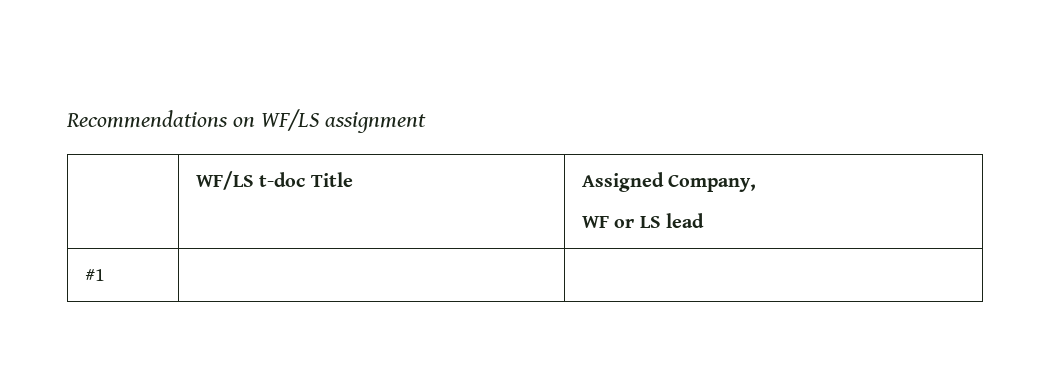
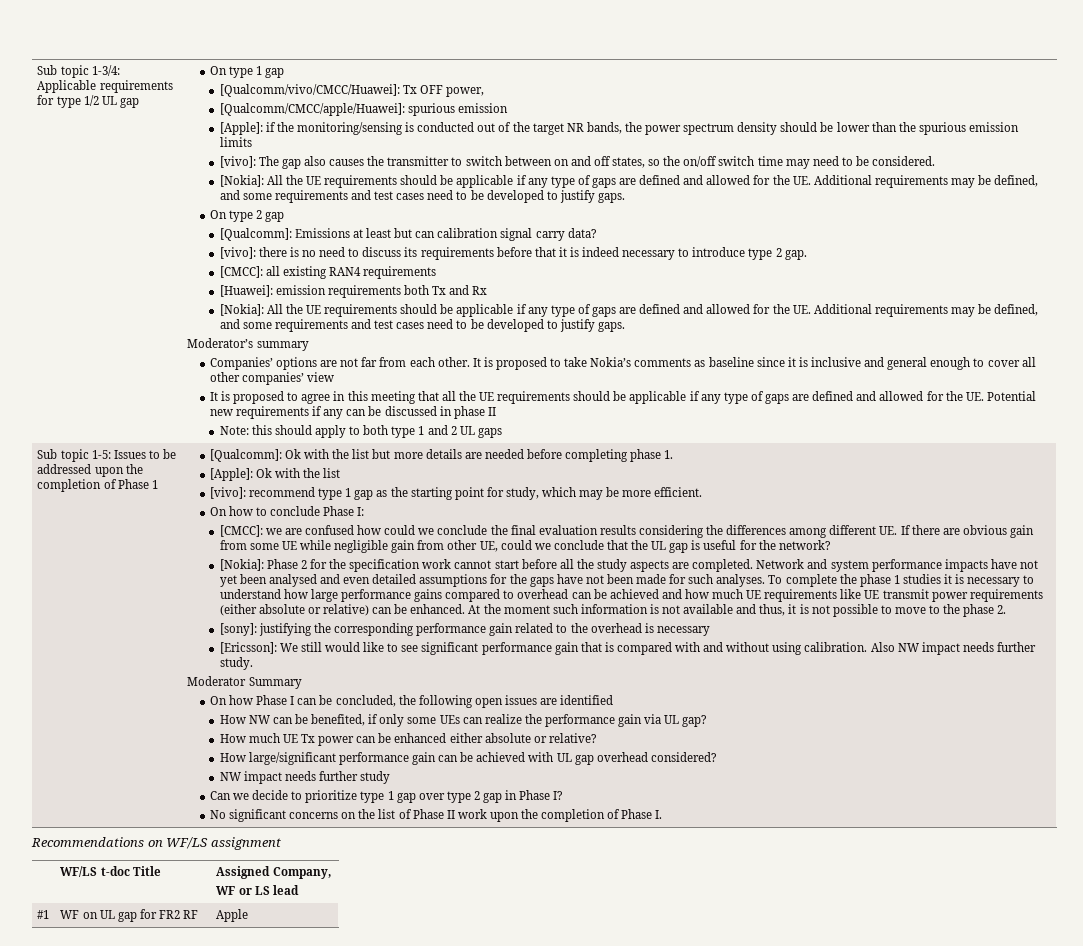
+ Sub topic 1-3/4: Applicable requirements for type 1/2 UL gap | On type 1 gap
+ [Qualcomm/vivo/CMCC/Huawei]: Tx OFF power,
+ [Qualcomm/CMCC/apple/Huawei]: spurious emission
+ [Apple]: if the monitoring/sensing is conducted out of the target NR bands, the power spectrum density should be lower than the spurious emission limits
+ [vivo]: The gap also causes the transmitter to switch between on and off states, so the on/off switch time may need to be considered.
+ [Nokia]: All the UE requirements should be applicable if any type of gaps are defined and allowed for the UE. Additional requirements may be defined, and some requirements and test cases need to be developed to justify gaps.
+ On type 2 gap
+ [Qualcomm]: Emissions at least but can calibration signal carry data?
+ [vivo]: there is no need to discuss its requirements before that it is indeed necessary to introduce type 2 gap.
+ [CMCC]: all existing RAN4 requirements
+ [Huawei]: emission requirements both Tx and Rx
+ [Nokia]: All the UE requirements should be applicable if any type of gaps are defined and allowed for the UE. Additional requirements may be defined, and some requirements and test cases need to be developed to justify gaps.
+ Moderator’s summary
+ Companies’ options are not far from each other. It is proposed to take Nokia’s comments as baseline since it is inclusive and general enough to cover all other companies’ view
+ It is proposed to agree in this meeting that all the UE requirements should be applicable if any type of gaps are defined and allowed for the UE. Potential new requirements if any can be discussed in phase II
+ Note: this should apply to both type 1 and 2 UL gaps
+ Sub topic 1-5: Issues to be addressed upon the completion of Phase 1 | [Qualcomm]: Ok with the list but more details are needed before completing phase 1.
+ [Apple]: Ok with the list
+ [vivo]: recommend type 1 gap as the starting point for study, which may be more efficient.
+ On how to conclude Phase I:
+ [CMCC]: we are confused how could we conclude the final evaluation results considering the differences among different UE. If there are obvious gain from some UE while negligible gain from other UE, could we conclude that the UL gap is useful for the network?
+ [Nokia]: Phase 2 for the specification work cannot start before all the study aspects are completed. Network and system performance impacts have not yet been analysed and even detailed assumptions for the gaps have not been made for such analyses. To complete the phase 1 studies it is necessary to understand how large performance gains compared to overhead can be achieved and how much UE requirements like UE transmit power requirements (either absolute or relative) can be enhanced. At the moment such information is not available and thus, it is not possible to move to the phase 2.
+ [sony]: justifying the corresponding performance gain related to the overhead is necessary
+ [Ericsson]: We still would like to see significant performance gain that is compared with and without using calibration. Also NW impact needs further study.
+ Moderator Summary
+ On how Phase I can be concluded, the following open issues are identified
+ How NW can be benefited, if only some UEs can realize the performance gain via UL gap?
+ How much UE Tx power can be enhanced either absolute or relative?
+ How large/significant performance gain can be achieved with UL gap overhead considered?
+ NW impact needs further study
+ Can we decide to prioritize type 1 gap over type 2 gap in Phase I?
+ No significant concerns on the list of Phase II work upon the completion of Phase I.
- #1 | |
+ #1 | WF on UL gap for FR2 RF | Apple

